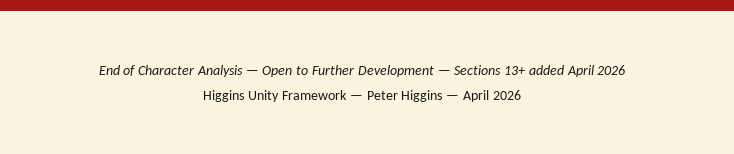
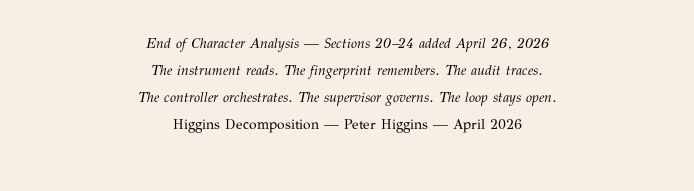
- End of Character Analysis — Open to Further Development — Sections 13+ added April 2026
- Higgins Unity Framework — Peter Higgins — April 2026
+ End of Character Analysis — Sections 20–24 added April 26, 2026
+ The instrument reads. The fingerprint remembers. The audit traces.
+ The controller orchestrates. The supervisor governs. The loop stays open.
+ Higgins Decomposition — Peter Higgins — April 2026

